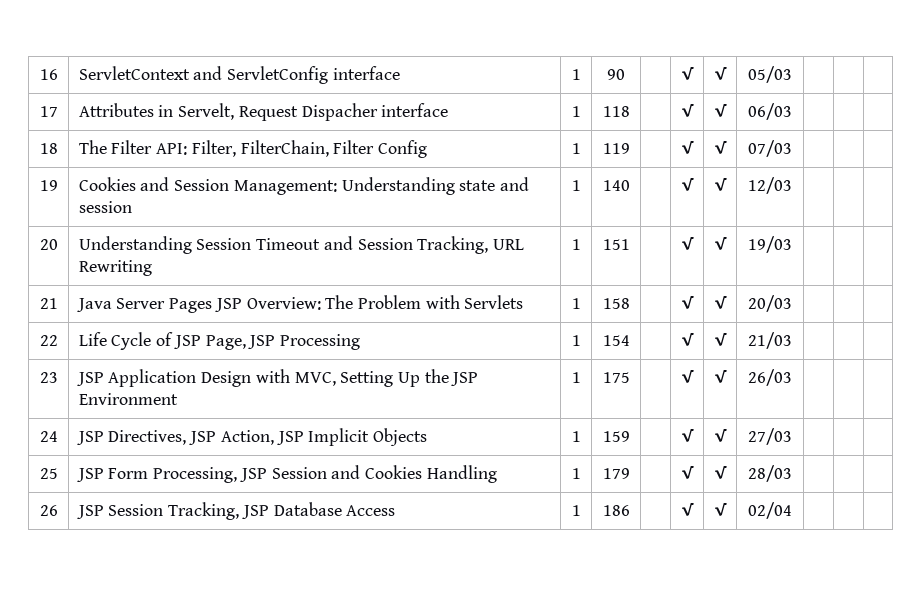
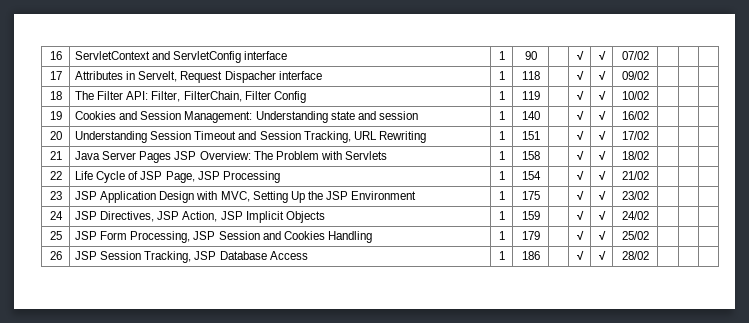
- 16 | ServletContext and ServletConfig interface | 1 | 90 | | √ | √ | 05/03 | | |
+ 16 | ServletContext and ServletConfig interface | 1 | 90 | | √ | √ | 07/02 | | |
- 17 | Attributes in Servelt, Request Dispacher interface | 1 | 118 | | √ | √ | 06/03 | | |
+ 17 | Attributes in Servelt, Request Dispacher interface | 1 | 118 | | √ | √ | 09/02 | | |
- 18 | The Filter API: Filter, FilterChain, Filter Config | 1 | 119 | | √ | √ | 07/03 | | |
+ 18 | The Filter API: Filter, FilterChain, Filter Config | 1 | 119 | | √ | √ | 10/02 | | |
- 19 | Cookies and Session Management: Understanding state and session | 1 | 140 | | √ | √ | 12/03 | | |
+ 19 | Cookies and Session Management: Understanding state and session | 1 | 140 | | √ | √ | 16/02 | | |
- 20 | Understanding Session Timeout and Session Tracking, URL Rewriting | 1 | 151 | | √ | √ | 19/03 | | |
+ 20 | Understanding Session Timeout and Session Tracking, URL Rewriting | 1 | 151 | | √ | √ | 17/02 | | |
- 21 | Java Server Pages JSP Overview: The Problem with Servlets | 1 | 158 | | √ | √ | 20/03 | | |
+ 21 | Java Server Pages JSP Overview: The Problem with Servlets | 1 | 158 | | √ | √ | 18/02 | | |
- 22 | Life Cycle of JSP Page, JSP Processing | 1 | 154 | | √ | √ | 21/03 | | |
+ 22 | Life Cycle of JSP Page, JSP Processing | 1 | 154 | | √ | √ | 21/02 | | |
- 23 | JSP Application Design with MVC, Setting Up the JSP Environment | 1 | 175 | | √ | √ | 26/03 | | |
+ 23 | JSP Application Design with MVC, Setting Up the JSP Environment | 1 | 175 | | √ | √ | 23/02 | | |
- 24 | JSP Directives, JSP Action, JSP Implicit Objects | 1 | 159 | | √ | √ | 27/03 | | |
+ 24 | JSP Directives, JSP Action, JSP Implicit Objects | 1 | 159 | | √ | √ | 24/02 | | |
- 25 | JSP Form Processing, JSP Session and Cookies Handling | 1 | 179 | | √ | √ | 28/03 | | |
+ 25 | JSP Form Processing, JSP Session and Cookies Handling | 1 | 179 | | √ | √ | 25/02 | | |
- 26 | JSP Session Tracking, JSP Database Access | 1 | 186 | | √ | √ | 02/04 | | |
+ 26 | JSP Session Tracking, JSP Database Access | 1 | 186 | | √ | √ | 28/02 | | |

